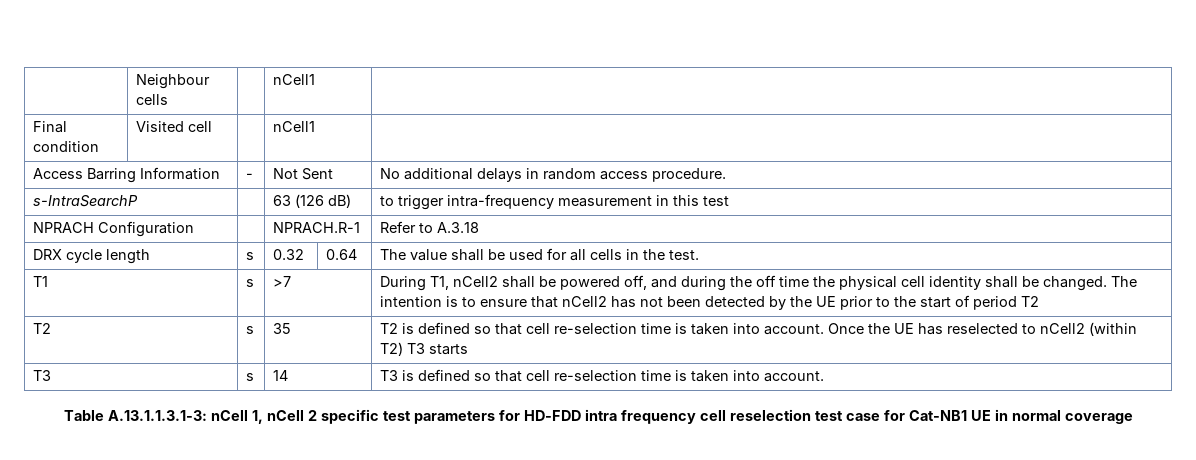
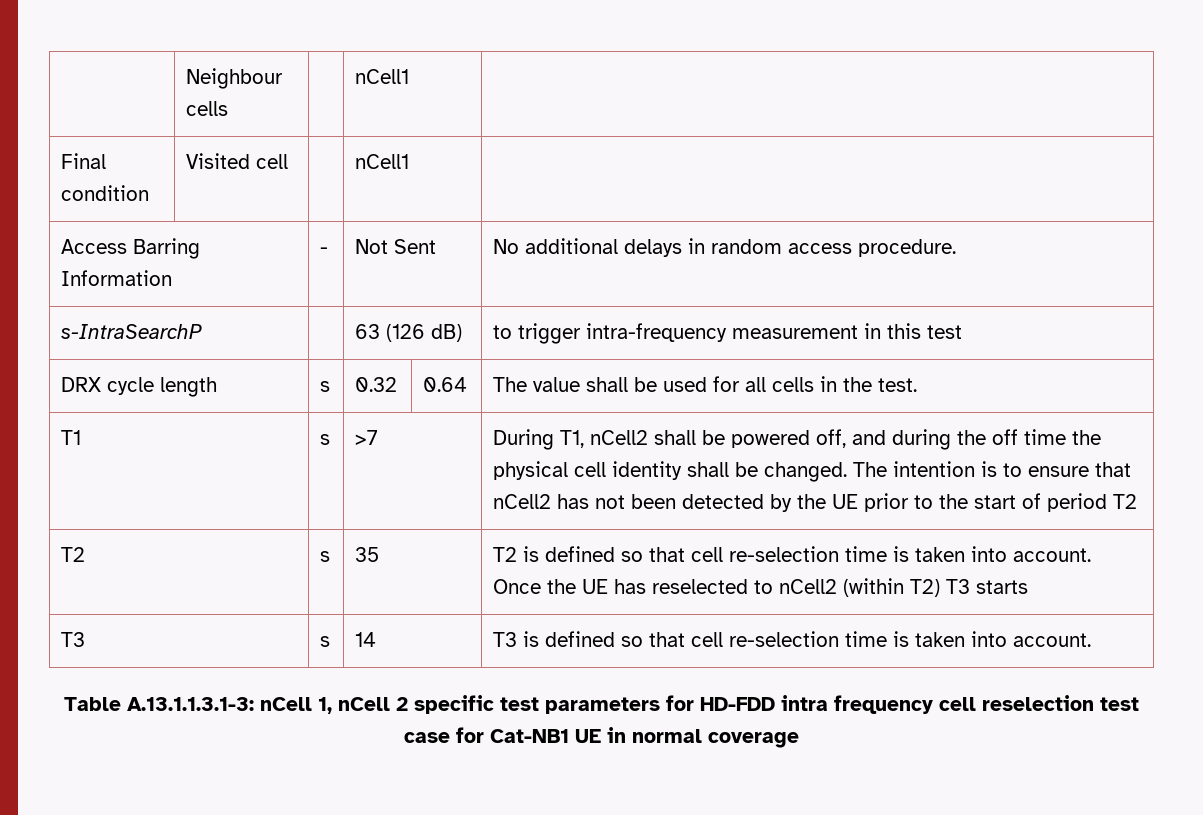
- NPRACH Configuration | | NPRACH.R-1 | Refer to A.3.18

